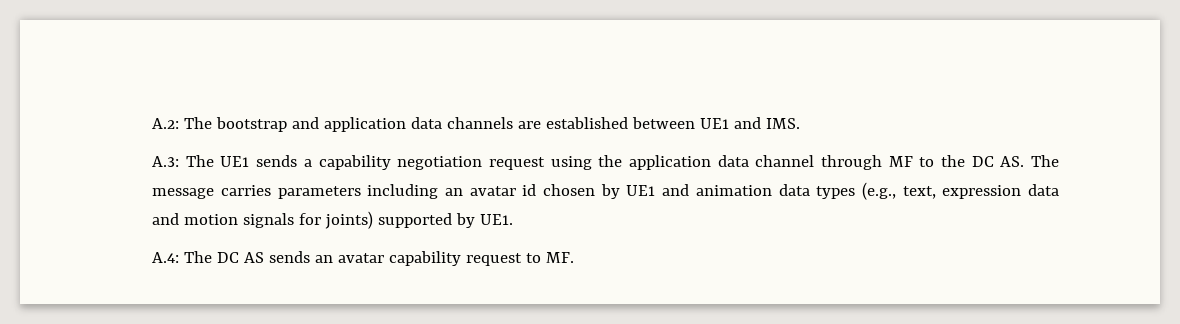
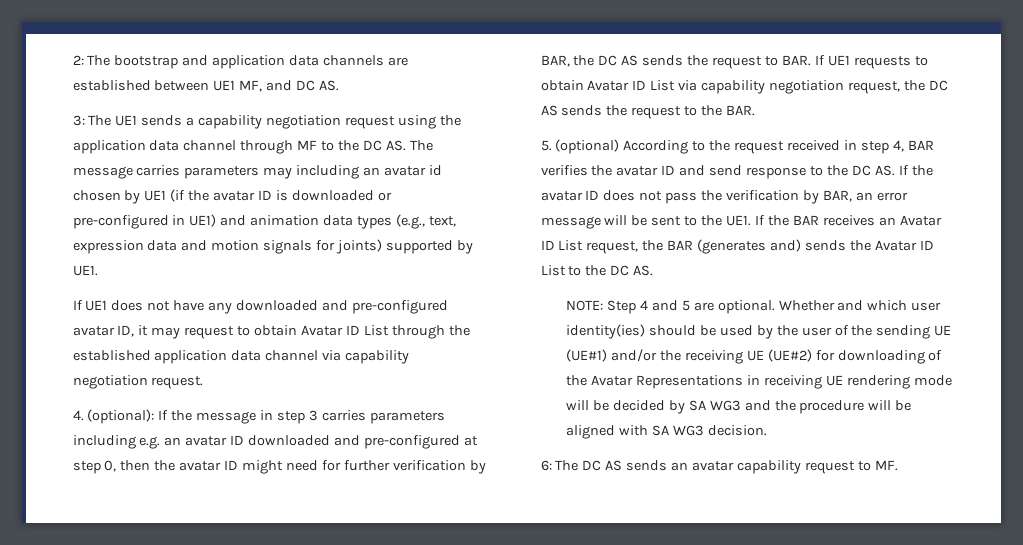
- A.2: The bootstrap and application data channels are established between UE1 and IMS.
- A.3: The UE1 sends a capability negotiation request using the application data channel through MF to the DC AS. The message carries parameters including an avatar id chosen by UE1 and animation data types (e.g., text, expression data and motion signals for joints) supported by UE1.
+ 2: The bootstrap and application data channels are established between UE1 MF, and DC AS.
+ 3: The UE1 sends a capability negotiation request using the application data channel through MF to the DC AS. The message carries parameters may including an avatar id chosen by UE1 (if the avatar ID is downloaded or pre-configured in UE1) and animation data types (e.g., text, expression data and motion signals for joints) supported by UE1.
- A.4: The DC AS sends an avatar capability request to MF.
+ If UE1 does not have any downloaded and pre-configured avatar ID, it may request to obtain Avatar ID List through the established application data channel via capability negotiation request.
+ 4. (optional): If the message in step 3 carries parameters including e.g. an avatar ID downloaded and pre-configured at step 0, then the avatar ID might need for further verification by BAR, the DC AS sends the request to BAR. If UE1 requests to obtain Avatar ID List via capability negotiation request, the DC AS sends the request to the BAR.
+ 5. (optional) According to the request received in step 4, BAR verifies the avatar ID and send response to the DC AS. If the avatar ID does not pass the verification by BAR, an error message will be sent to the UE1. If the BAR receives an Avatar ID List request, the BAR (generates and) sends the Avatar ID List to the DC AS.
+ NOTE: Step 4 and 5 are optional. Whether and which user identity(ies) should be used by the user of the sending UE (UE#1) and/or the receiving UE (UE#2) for downloading of the Avatar Representations in receiving UE rendering mode will be decided by SA WG3 and the procedure will be aligned with SA WG3 decision.
+ 6: The DC AS sends an avatar capability request to MF.

